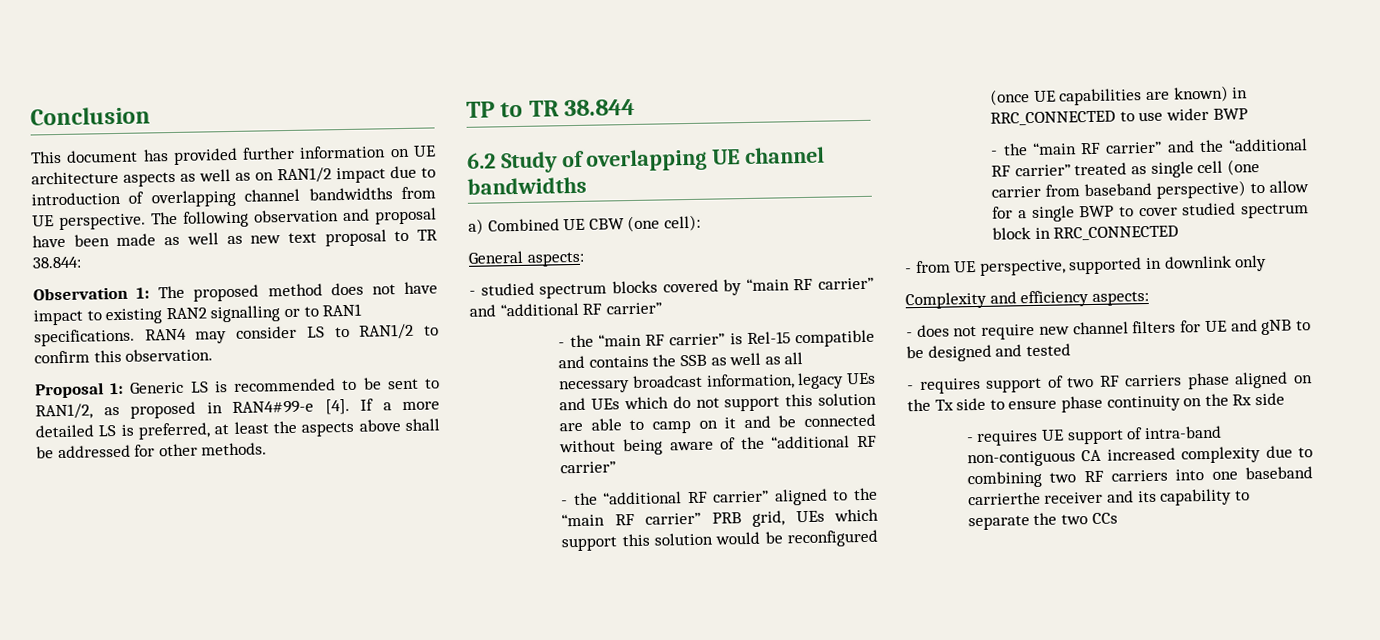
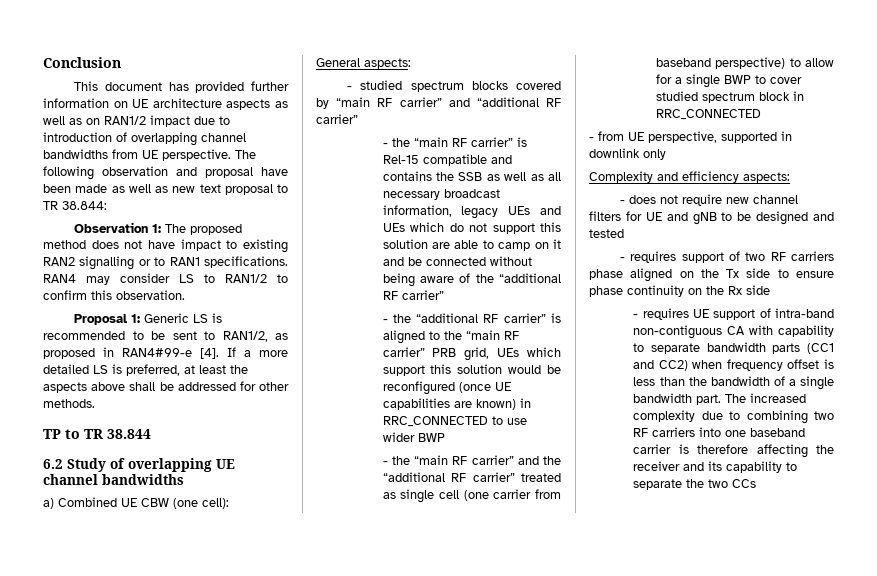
- - the “additional RF carrier” aligned to the “main RF carrier” PRB grid, UEs which support this solution would be reconfigured (once UE capabilities are known) in RRC_CONNECTED to use wider BWP
+ - the “additional RF carrier” is aligned to the “main RF carrier” PRB grid, UEs which support this solution would be reconfigured (once UE capabilities are known) in RRC_CONNECTED to use wider BWP
- - requires UE support of intra-band non-contiguous CA increased complexity due to combining two RF carriers into one baseband carrierthe receiver and its capability to separate the two CCs
+ - requires UE support of intra-band non-contiguous CA with capability to separate bandwidth parts (CC1 and CC2) when frequency offset is less than the bandwidth of a single bandwidth part. The increased complexity due to combining two RF carriers into one baseband carrier is therefore affecting the receiver and its capability to separate the two CCs

